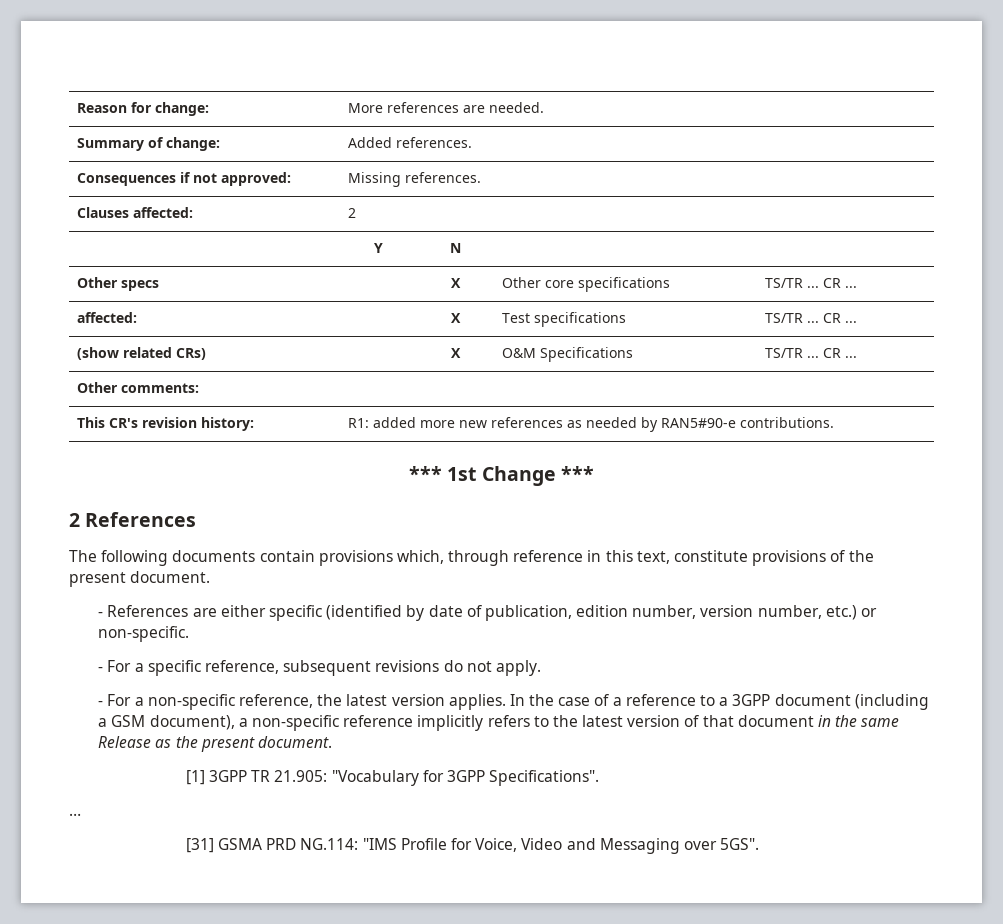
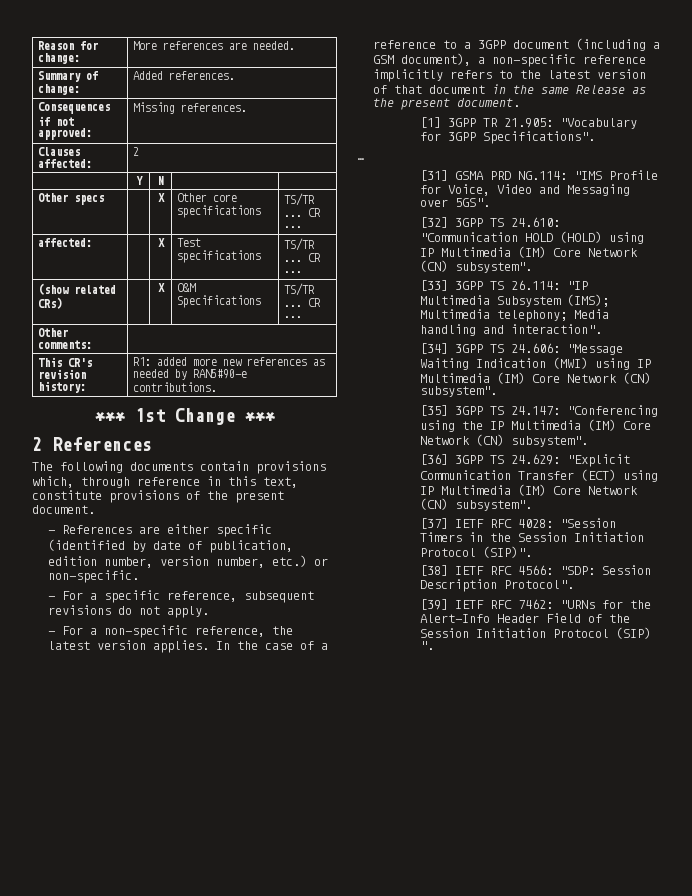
+ [32] 3GPP TS 24.610: "Communication HOLD (HOLD) using IP Multimedia (IM) Core Network (CN) subsystem".
+ [33] 3GPP TS 26.114: "IP Multimedia Subsystem (IMS); Multimedia telephony; Media handling and interaction".
+ [34] 3GPP TS 24.606: "Message Waiting Indication (MWI) using IP Multimedia (IM) Core Network (CN) subsystem".
+ [35] 3GPP TS 24.147: "Conferencing using the IP Multimedia (IM) Core Network (CN) subsystem".
+ [36] 3GPP TS 24.629: "Explicit Communication Transfer (ECT) using IP Multimedia (IM) Core Network (CN) subsystem".
+ [37] IETF RFC 4028: "Session Timers in the Session Initiation Protocol (SIP)".
+ [38] IETF RFC 4566: "SDP: Session Description Protocol".
+ [39] IETF RFC 7462: "URNs for the Alert-Info Header Field of the Session Initiation Protocol (SIP) ".

